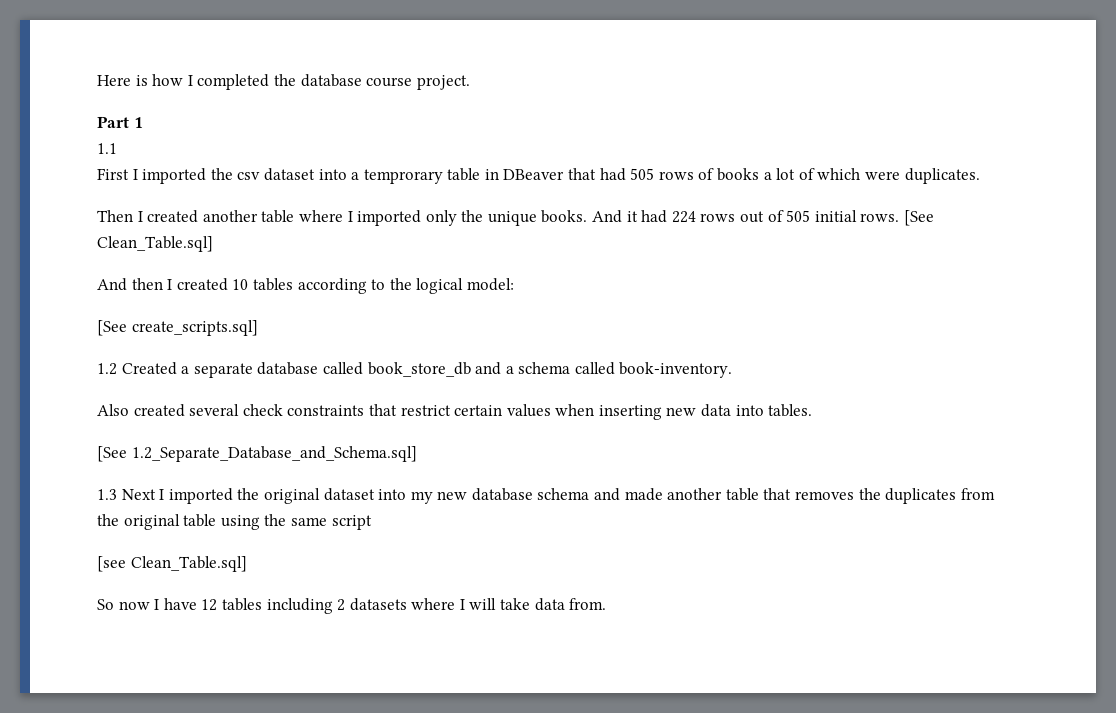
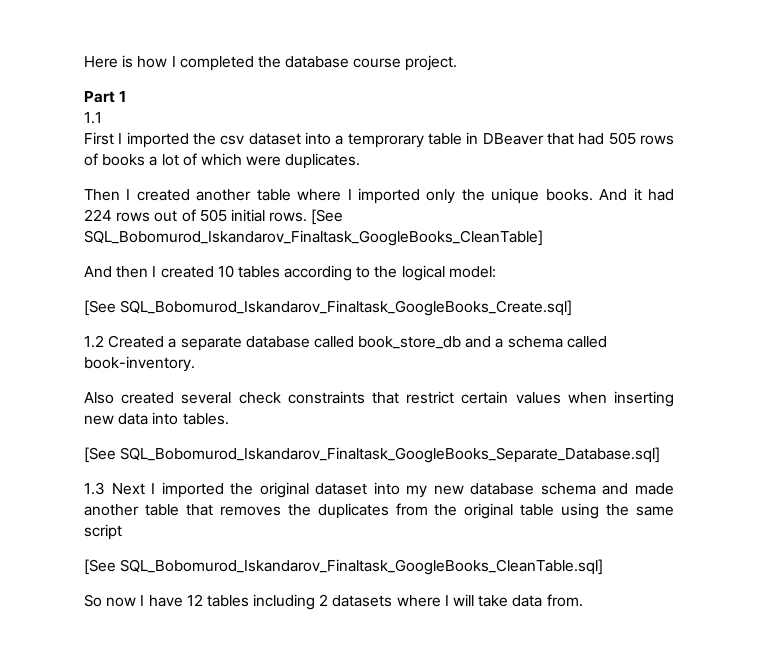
- [See Clean_Table.sql]
+ [See SQL_Bobomurod_Iskandarov_Finaltask_GoogleBooks_CleanTable]
- [See create_scripts.sql]
+ [See SQL_Bobomurod_Iskandarov_Finaltask_GoogleBooks_Create.sql]
- [See 1.2_Separate_Database_and_Schema.sql]
+ [See SQL_Bobomurod_Iskandarov_Finaltask_GoogleBooks_Separate_Database.sql]
- [see Clean_Table.sql]
+ [See SQL_Bobomurod_Iskandarov_Finaltask_GoogleBooks_CleanTable.sql]

